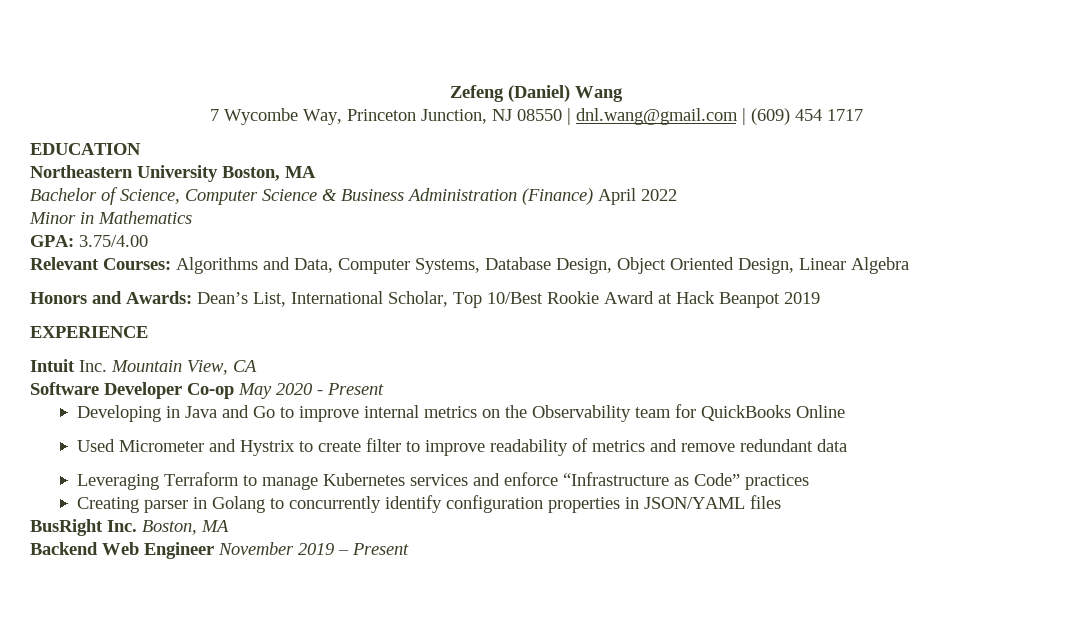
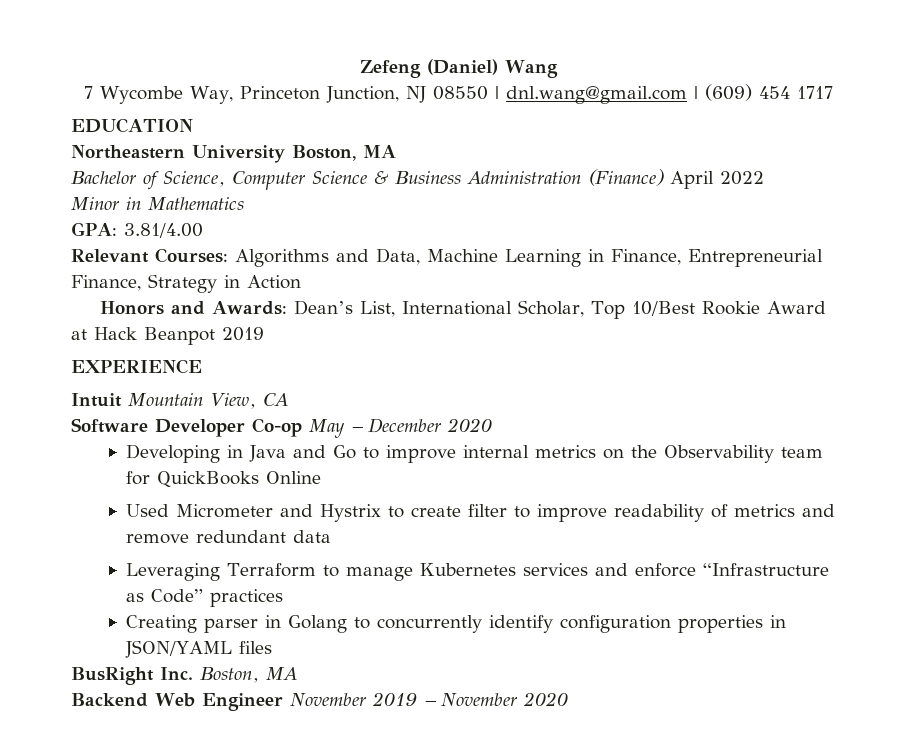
- GPA: 3.75/4.00
+ GPA: 3.81/4.00
- Relevant Courses: Algorithms and Data, Computer Systems, Database Design, Object Oriented Design, Linear Algebra
+ Relevant Courses: Algorithms and Data, Machine Learning in Finance, Entrepreneurial Finance, Strategy in Action
- Intuit Inc. Mountain View, CA
+ Intuit Mountain View, CA
- Software Developer Co-op May 2020 - Present
+ Software Developer Co-op May – December 2020
- Backend Web Engineer November 2019 – Present
+ Backend Web Engineer November 2019 – November 2020

